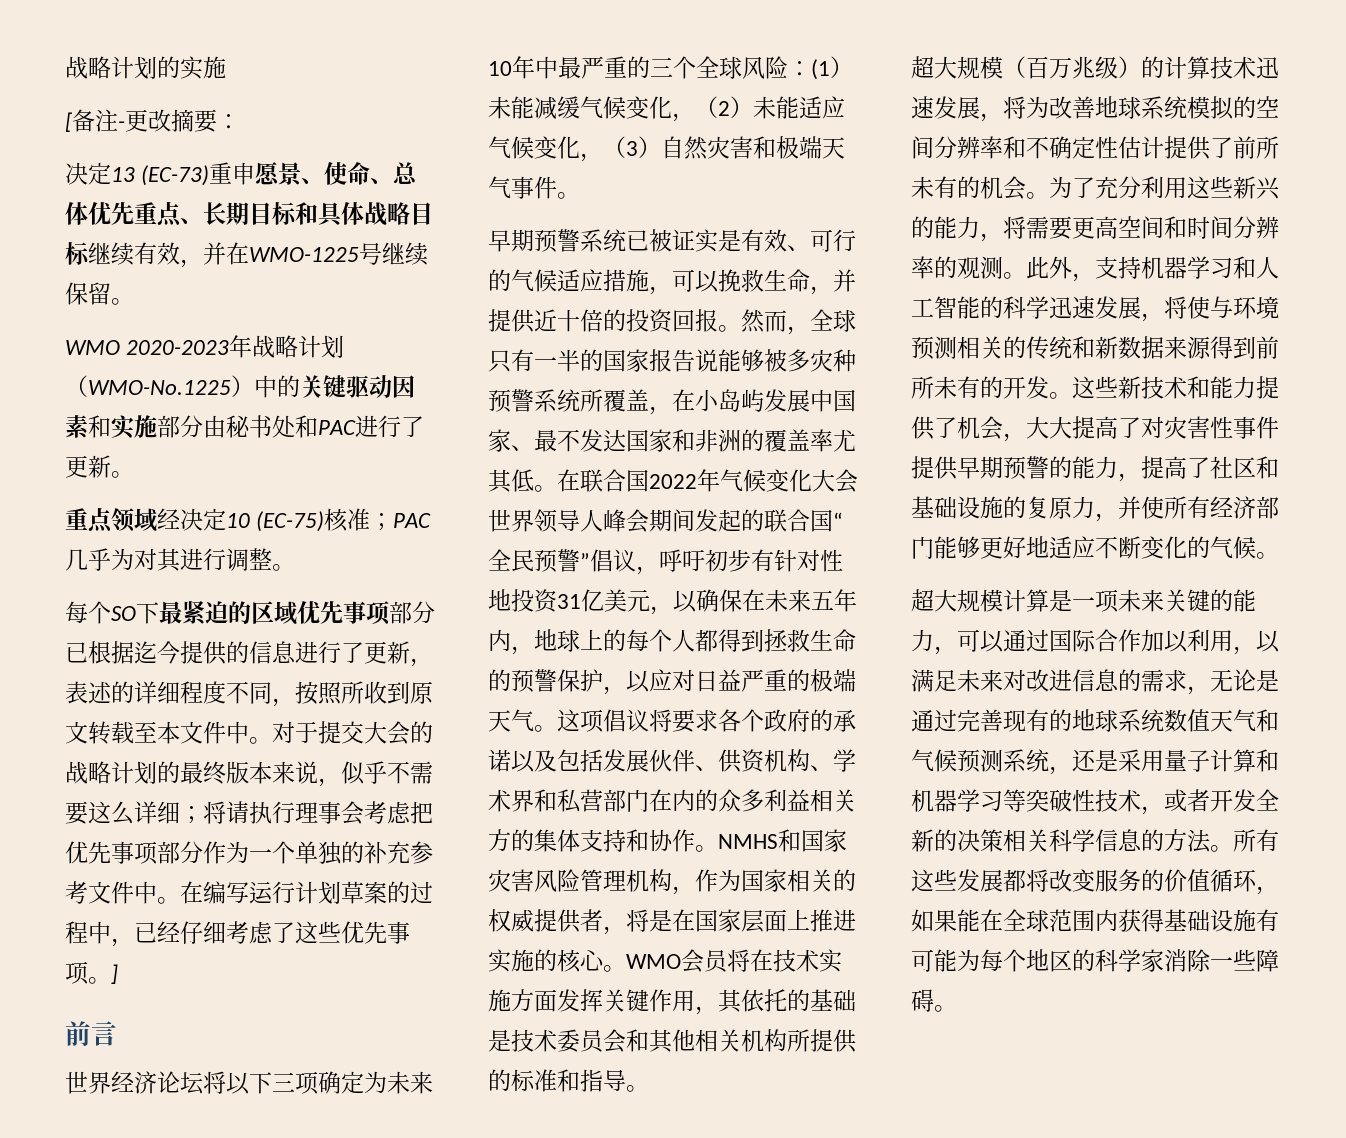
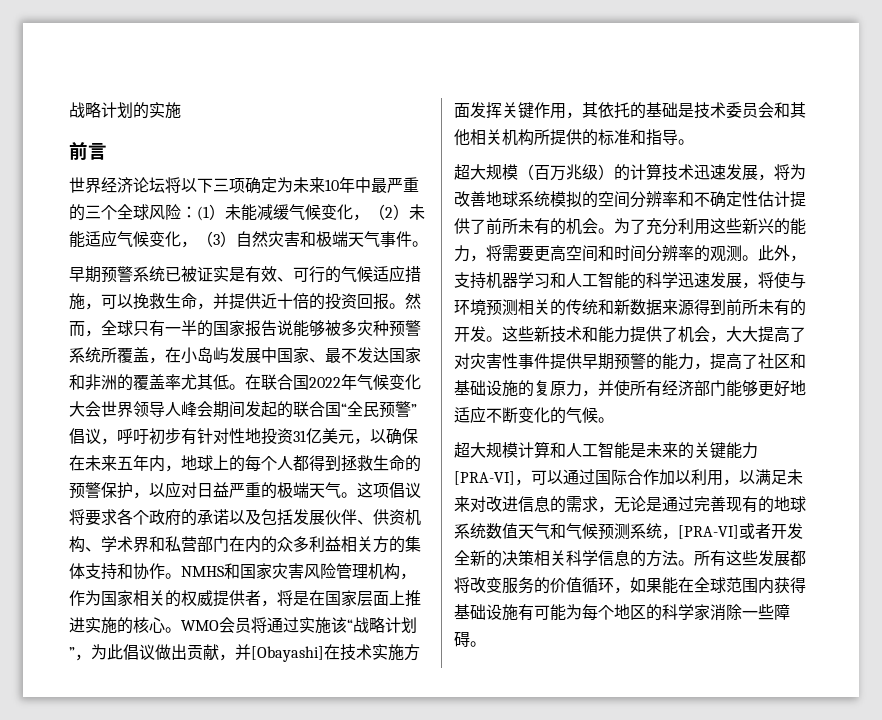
- [备注-更改摘要：
- 决定13 (EC-73)重申愿景、使命、总体优先重点、长期目标和具体战略目标继续有效，并在WMO-1225号继续保留。
- WMO 2020-2023年战略计划（WMO-No.1225）中的关键驱动因素和实施部分由秘书处和PAC进行了更新。
- 重点领域经决定10 (EC-75)核准；PAC几乎为对其进行调整。
- 每个SO下最紧迫的区域优先事项部分已根据迄今提供的信息进行了更新，表述的详细程度不同，按照所收到原文转载至本文件中。对于提交大会的战略计划的最终版本来说，似乎不需要这么详细；将请执行理事会考虑把优先事项部分作为一个单独的补充参考文件中。在编写运行计划草案的过程中，已经仔细考虑了这些优先事项。]
- WMO会员将在技术实施方面发挥关键作用，其依托的基础是技术委员会和其他相关机构所提供的标准和指导。
+ WMO会员将通过实施该“战略计划”，为此倡议做出贡献，并[Obayashi]在技术实施方面发挥关键作用，其依托的基础是技术委员会和其他相关机构所提供的标准和指导。
- 超大规模计算是一项未来关键的能力，可以通过国际合作加以利用，以满足未来对改进信息的需求，无论是通过完善现有的地球系统数值天气和气候预测系统，还是采用量子计算和机器学习等突破性技术，或者开发全新的决策相关科学信息的方法。
+ 超大规模计算和人工智能是未来的关键能力[PRA-VI]，可以通过国际合作加以利用，以满足未来对改进信息的需求，无论是通过完善现有的地球系统数值天气和气候预测系统，[PRA-VI]或者开发全新的决策相关科学信息的方法。

